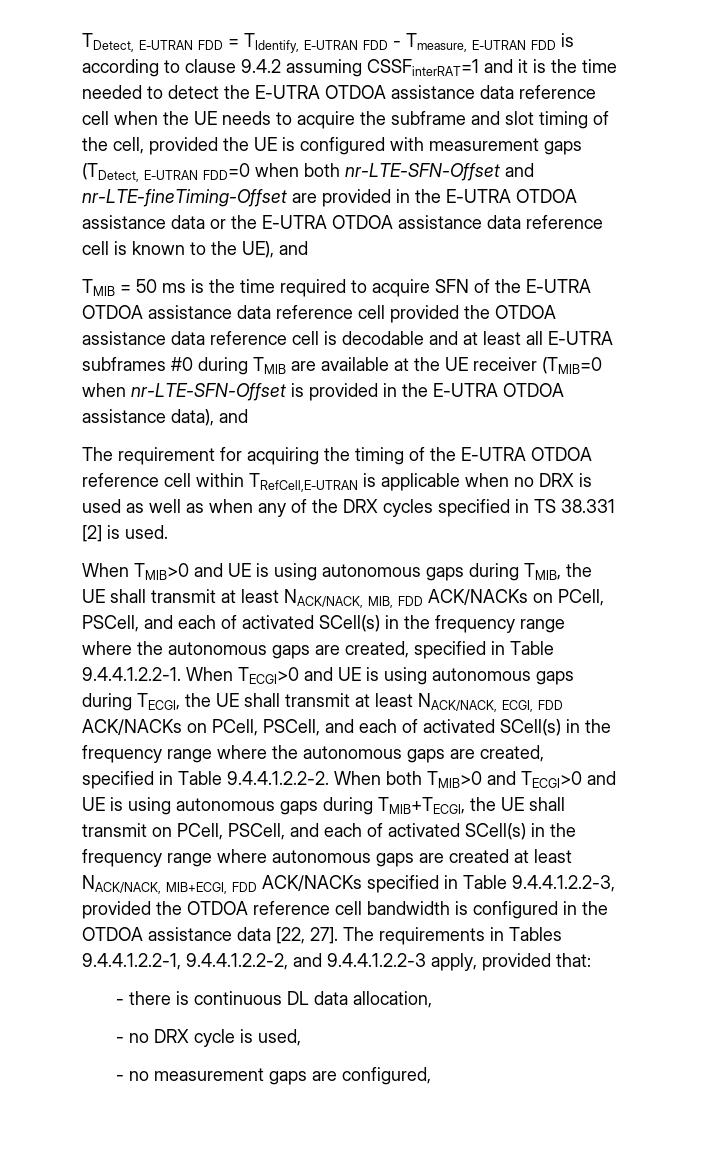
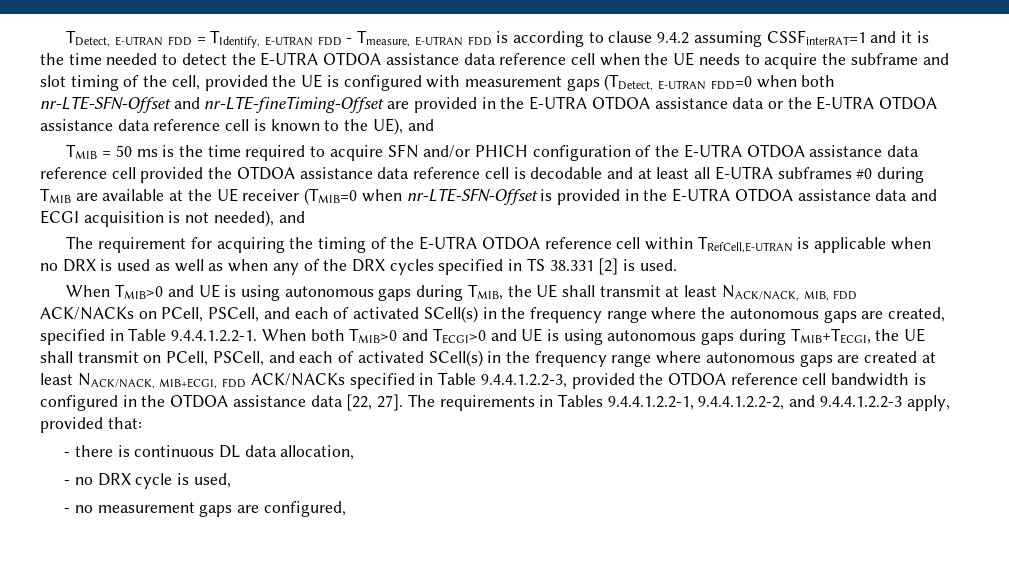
- TMIB = 50 ms is the time required to acquire SFN of the E-UTRA OTDOA assistance data reference cell provided the OTDOA assistance data reference cell is decodable and at least all E-UTRA subframes #0 during TMIB are available at the UE receiver (TMIB=0 when nr-LTE-SFN-Offset is provided in the E-UTRA OTDOA assistance data), and
+ TMIB = 50 ms is the time required to acquire SFN and/or PHICH configuration of the E-UTRA OTDOA assistance data reference cell provided the OTDOA assistance data reference cell is decodable and at least all E-UTRA subframes #0 during TMIB are available at the UE receiver (TMIB=0 when nr-LTE-SFN-Offset is provided in the E-UTRA OTDOA assistance data and ECGI acquisition is not needed), and
- When TMIB>0 and UE is using autonomous gaps during TMIB, the UE shall transmit at least NACK/NACK, MIB, FDD ACK/NACKs on PCell, PSCell, and each of activated SCell(s) in the frequency range where the autonomous gaps are created, specified in Table 9.4.4.1.2.2-1. When TECGI>0 and UE is using autonomous gaps during TECGI, the UE shall transmit at least NACK/NACK, ECGI, FDD ACK/NACKs on PCell, PSCell, and each of activated SCell(s) in the frequency range where the autonomous gaps are created, specified in Table 9.4.4.1.2.2-2. When both TMIB>0 and TECGI>0 and UE is using autonomous gaps during TMIB+TECGI, the UE shall transmit on PCell, PSCell, and each of activated SCell(s) in the frequency range where autonomous gaps are created at least NACK/NACK, MIB+ECGI, FDD ACK/NACKs specified in Table 9.4.4.1.2.2-3, provided the OTDOA reference cell bandwidth is configured in the OTDOA assistance data [22, 27].
+ When TMIB>0 and UE is using autonomous gaps during TMIB, the UE shall transmit at least NACK/NACK, MIB, FDD ACK/NACKs on PCell, PSCell, and each of activated SCell(s) in the frequency range where the autonomous gaps are created, specified in Table 9.4.4.1.2.2-1. When both TMIB>0 and TECGI>0 and UE is using autonomous gaps during TMIB+TECGI, the UE shall transmit on PCell, PSCell, and each of activated SCell(s) in the frequency range where autonomous gaps are created at least NACK/NACK, MIB+ECGI, FDD ACK/NACKs specified in Table 9.4.4.1.2.2-3, provided the OTDOA reference cell bandwidth is configured in the OTDOA assistance data [22, 27].

